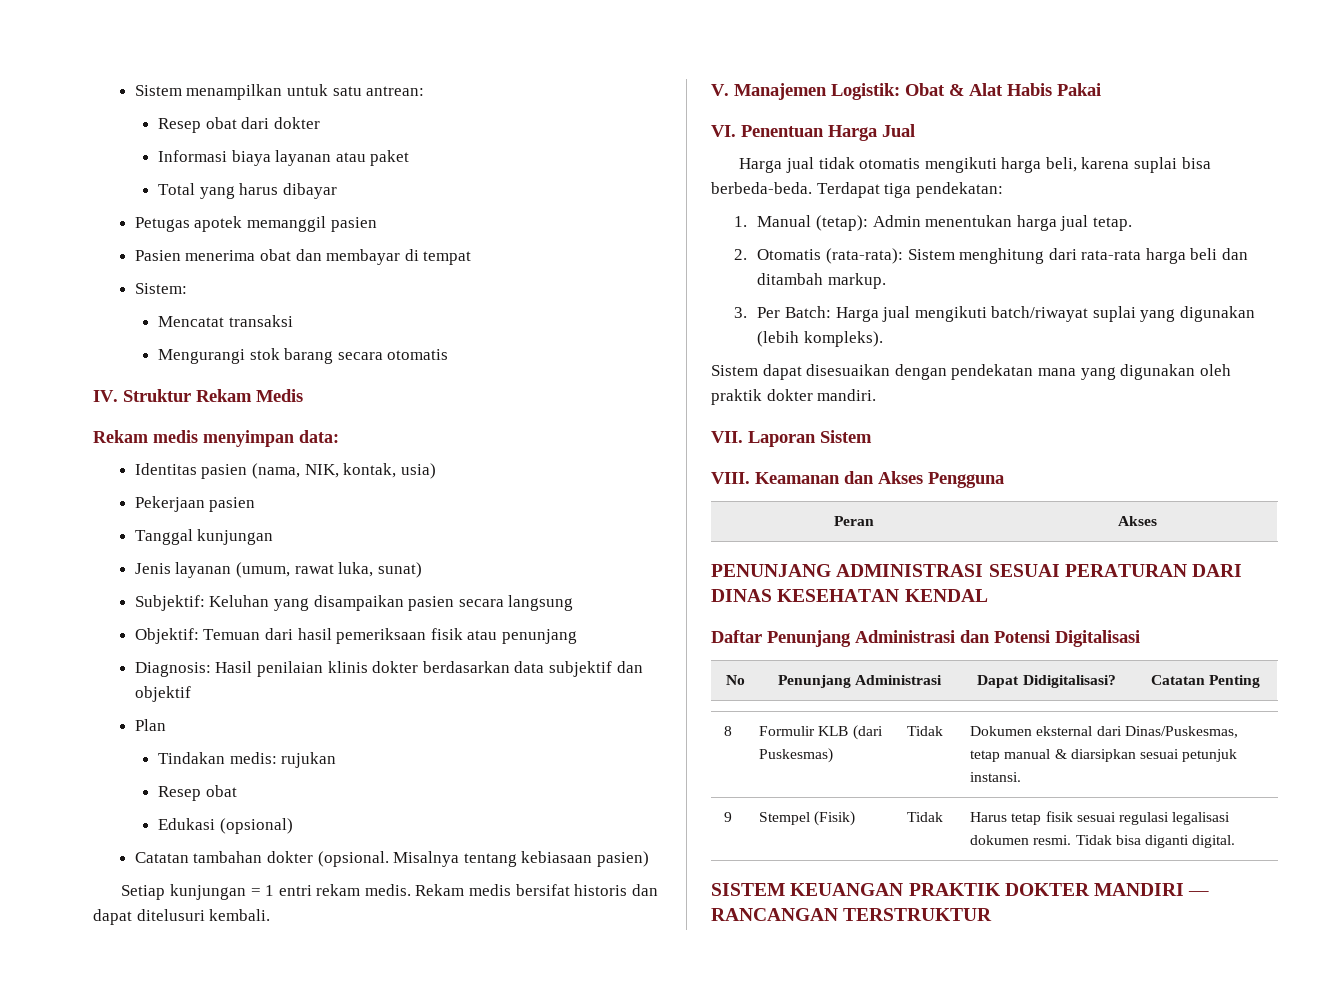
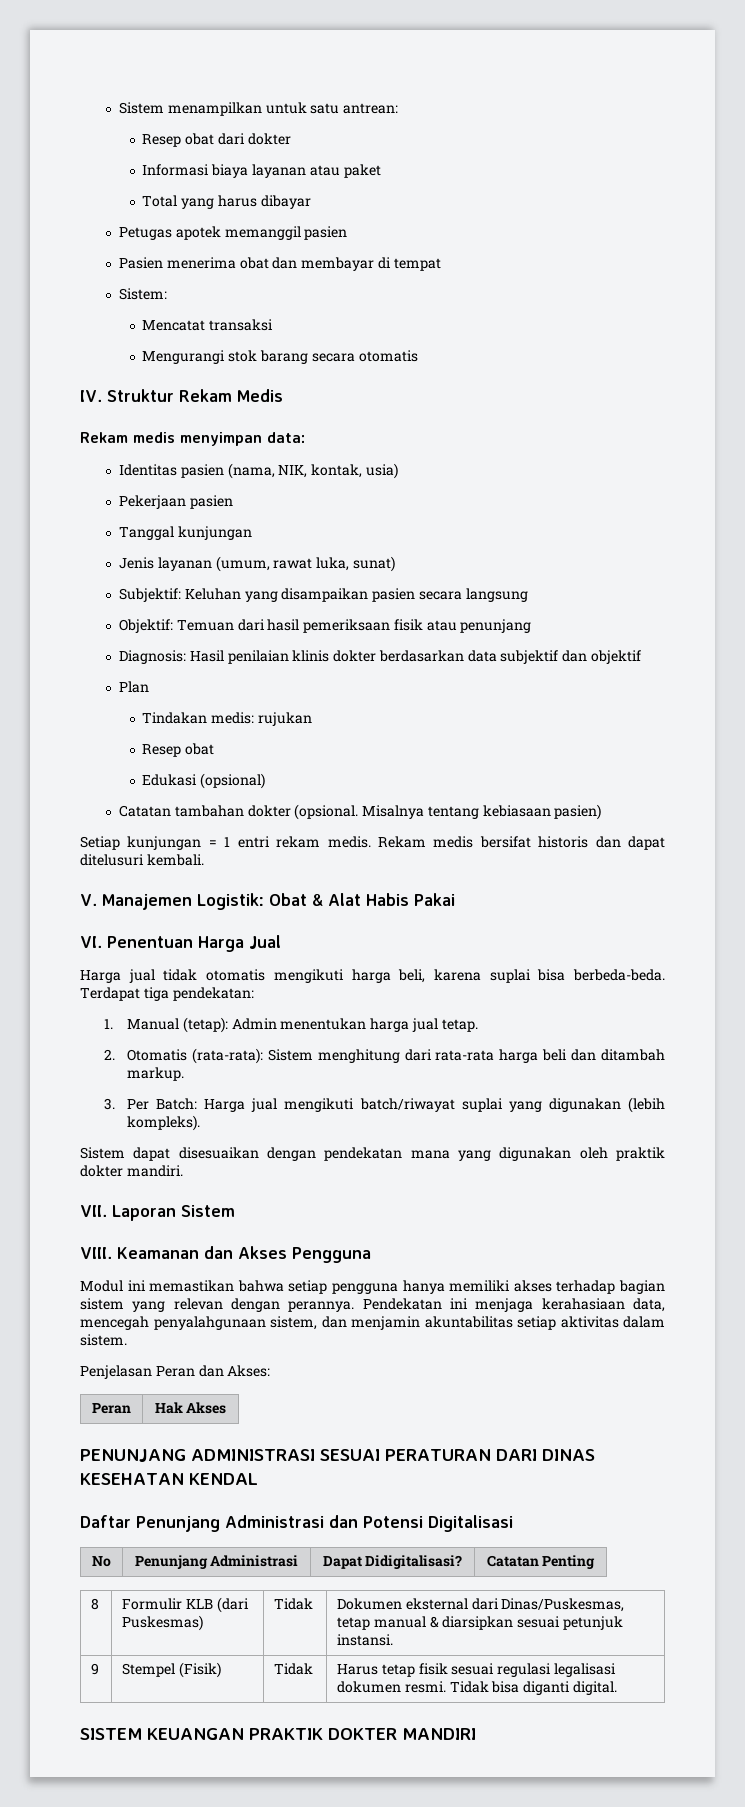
+ Modul ini memastikan bahwa setiap pengguna hanya memiliki akses terhadap bagian sistem yang relevan dengan perannya. Pendekatan ini menjaga kerahasiaan data, mencegah penyalahgunaan sistem, dan menjamin akuntabilitas setiap aktivitas dalam sistem.
+ Penjelasan Peran dan Akses:
- Peran | Akses
+ Peran | Hak Akses
- SISTEM KEUANGAN PRAKTIK DOKTER MANDIRI — RANCANGAN TERSTRUKTUR
+ SISTEM KEUANGAN PRAKTIK DOKTER MANDIRI

